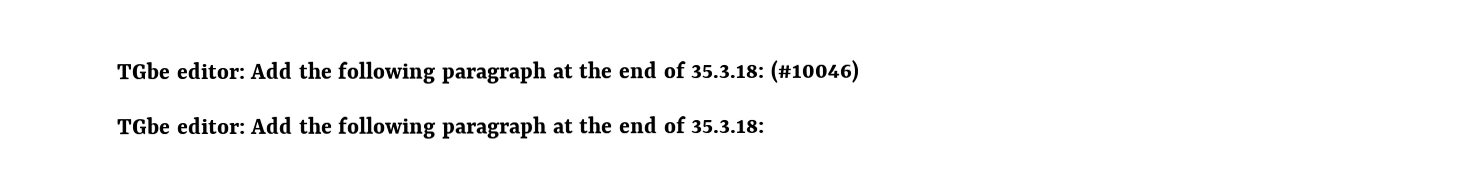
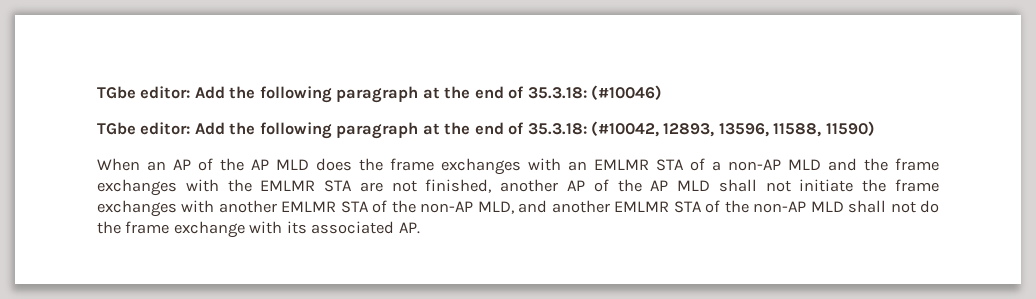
  TGbe editor: Add the following paragraph at the end of 35.3.18: (#10046)
- TGbe editor: Add the following paragraph at the end of 35.3.18:
+ TGbe editor: Add the following paragraph at the end of 35.3.18: (#10042, 12893, 13596, 11588, 11590)
+ When an AP of the AP MLD does the frame exchanges with an EMLMR STA of a non-AP MLD and the frame exchanges with the EMLMR STA are not finished, another AP of the AP MLD shall not initiate the frame exchanges with another EMLMR STA of the non-AP MLD, and another EMLMR STA of the non-AP MLD shall not do the frame exchange with its associated AP.

